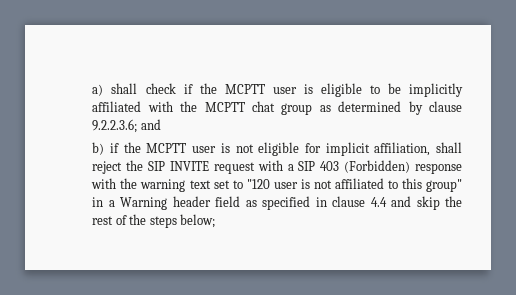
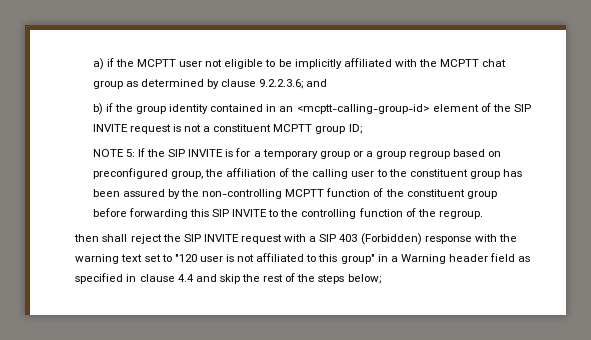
- a) shall check if the MCPTT user is eligible to be implicitly affiliated with the MCPTT chat group as determined by clause 9.2.2.3.6; and
+ a) if the MCPTT user not eligible to be implicitly affiliated with the MCPTT chat group as determined by clause 9.2.2.3.6; and
- b) if the MCPTT user is not eligible for implicit affiliation, shall reject the SIP INVITE request with a SIP 403 (Forbidden) response with the warning text set to "120 user is not affiliated to this group" in a Warning header field as specified in clause 4.4 and skip the rest of the steps below;
+ b) if the group identity contained in an <mcptt-calling-group-id> element of the SIP INVITE request is not a constituent MCPTT group ID;
+ NOTE 5: If the SIP INVITE is for a temporary group or a group regroup based on preconfigured group, the affiliation of the calling user to the constituent group has been assured by the non-controlling MCPTT function of the constituent group before forwarding this SIP INVITE to the controlling function of the regroup.
+ then shall reject the SIP INVITE request with a SIP 403 (Forbidden) response with the warning text set to "120 user is not affiliated to this group" in a Warning header field as specified in clause 4.4 and skip the rest of the steps below;

